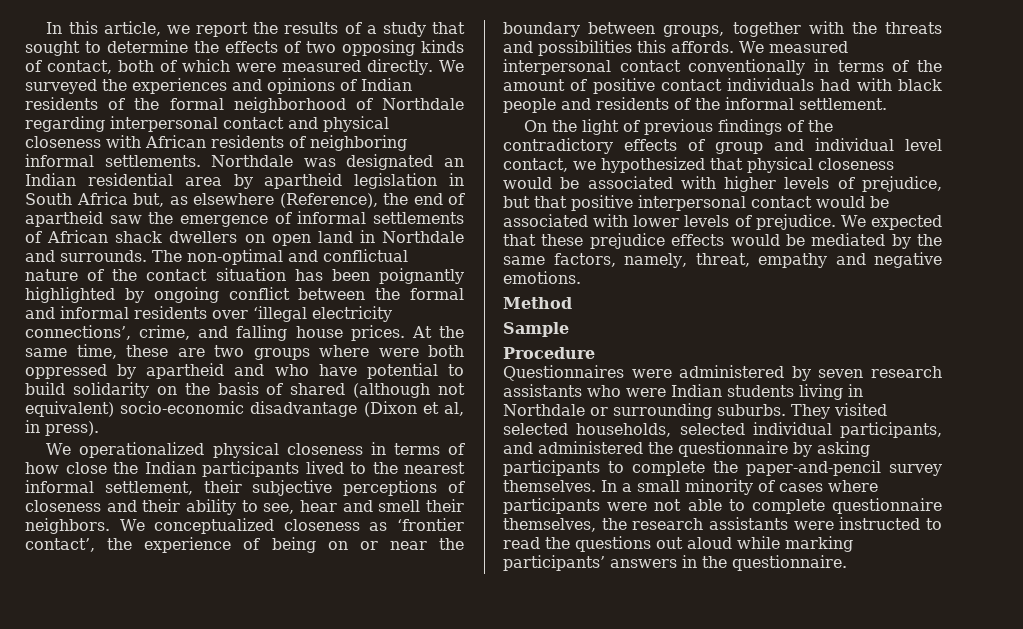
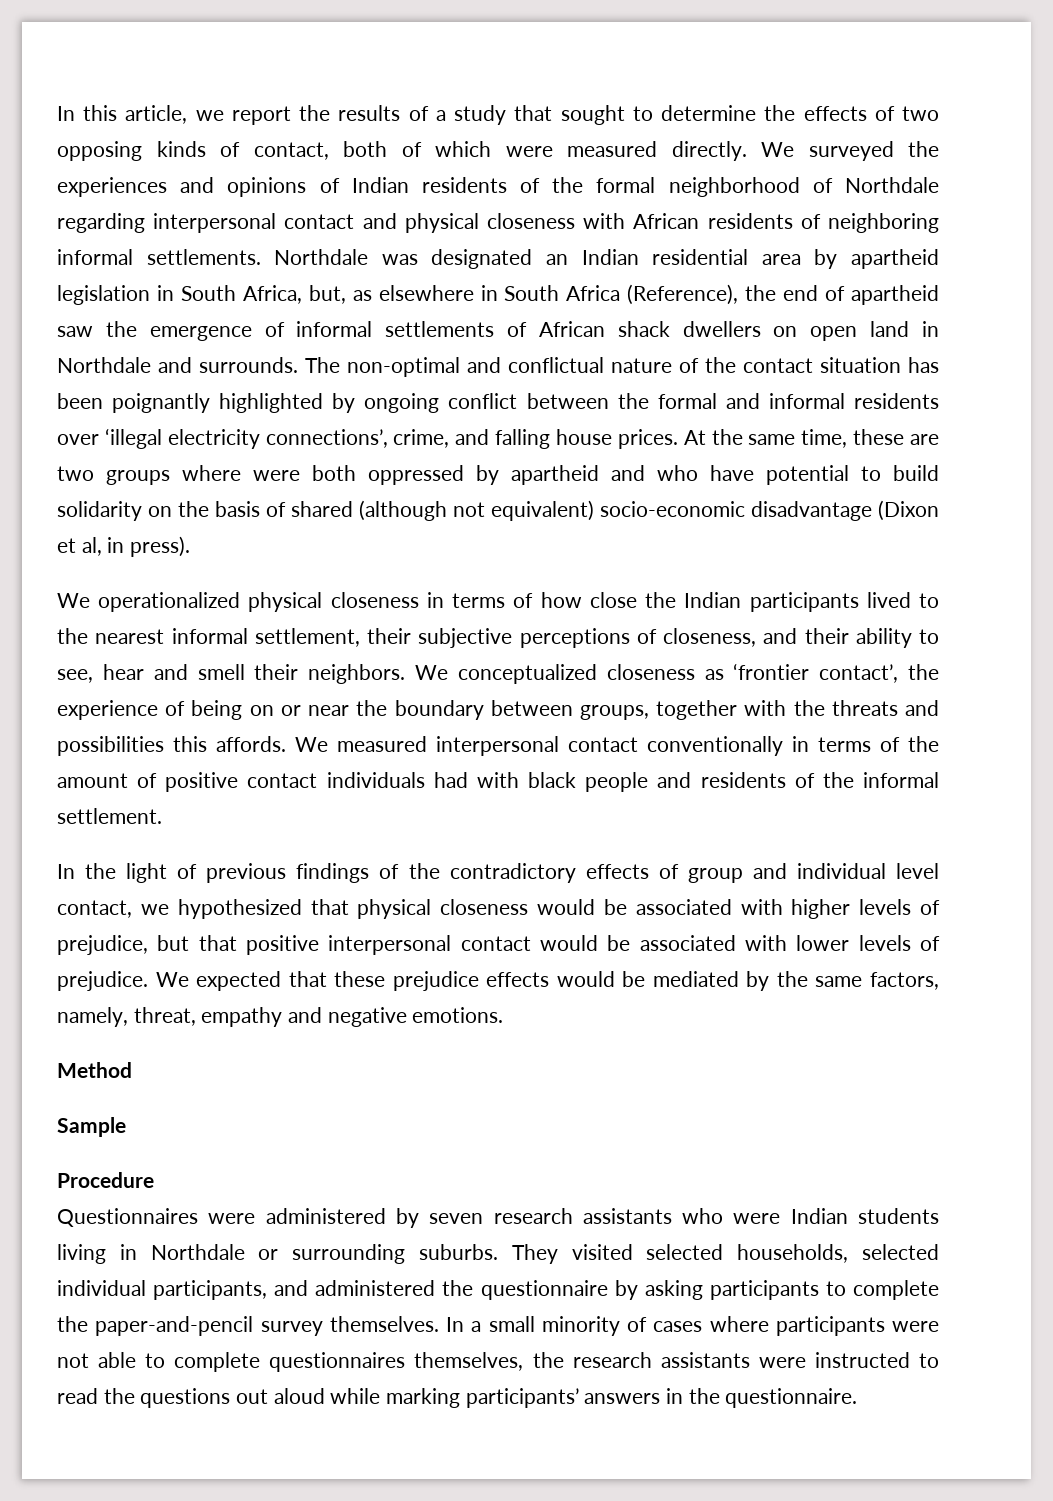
- Northdale was designated an Indian residential area by apartheid legislation in South Africa but, as elsewhere (Reference), the end of apartheid saw the emergence of informal settlements of African shack dwellers on open land in Northdale and surrounds.
+ Northdale was designated an Indian residential area by apartheid legislation in South Africa, but, as elsewhere in South Africa (Reference), the end of apartheid saw the emergence of informal settlements of African shack dwellers on open land in Northdale and surrounds.
- We operationalized physical closeness in terms of how close the Indian participants lived to the nearest informal settlement, their subjective perceptions of closeness and their ability to see, hear and smell their neighbors.
+ We operationalized physical closeness in terms of how close the Indian participants lived to the nearest informal settlement, their subjective perceptions of closeness, and their ability to see, hear and smell their neighbors.
- On the light of previous findings of the contradictory effects of group and individual level contact, we hypothesized that physical closeness would be associated with higher levels of prejudice, but that positive interpersonal contact would be associated with lower levels of prejudice.
+ In the light of previous findings of the contradictory effects of group and individual level contact, we hypothesized that physical closeness would be associated with higher levels of prejudice, but that positive interpersonal contact would be associated with lower levels of prejudice.
- In a small minority of cases where participants were not able to complete questionnaire themselves, the research assistants were instructed to read the questions out aloud while marking participants’ answers in the questionnaire.
+ In a small minority of cases where participants were not able to complete questionnaires themselves, the research assistants were instructed to read the questions out aloud while marking participants’ answers in the questionnaire.

